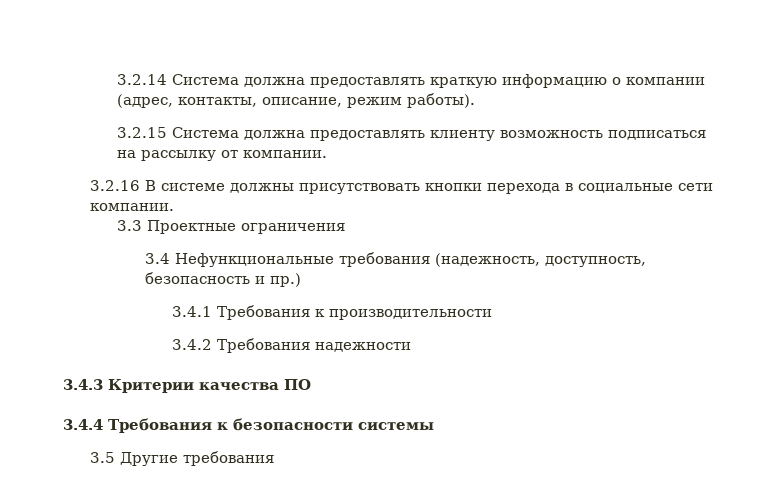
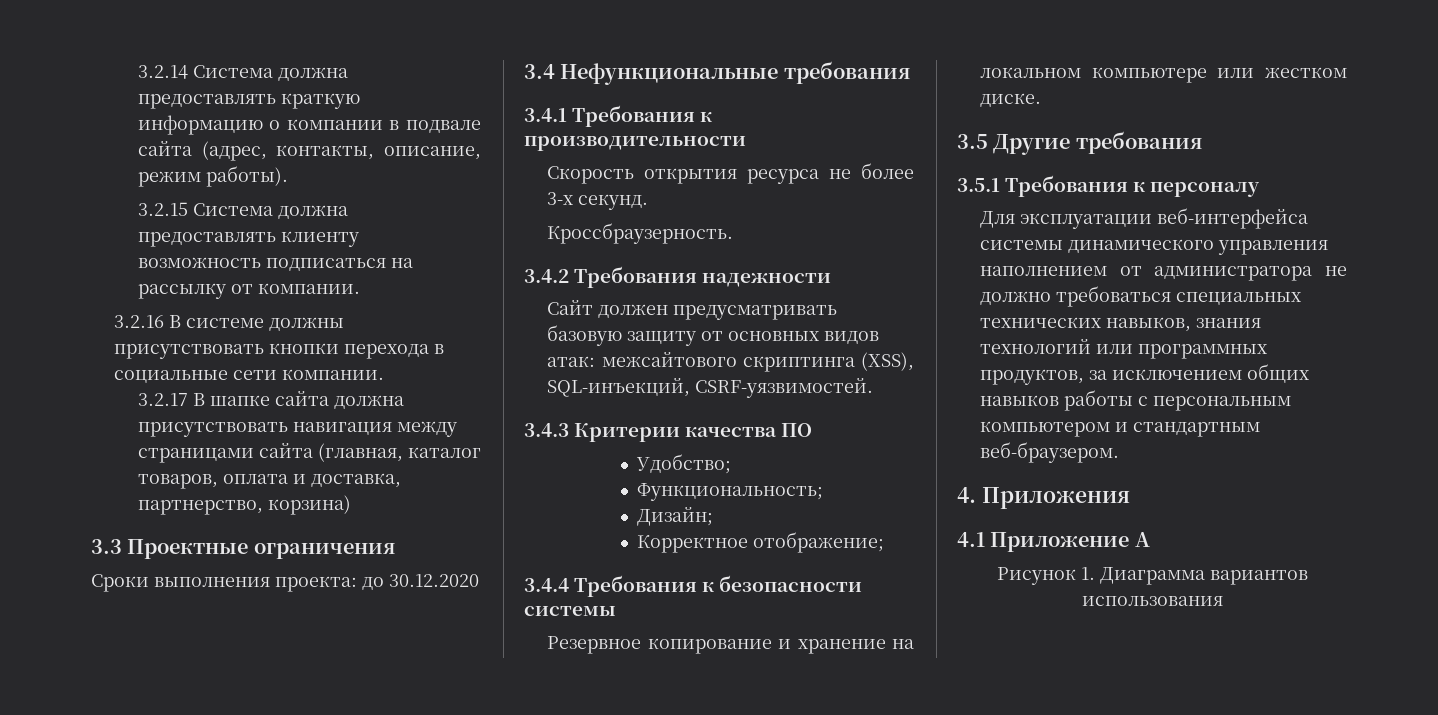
- 3.2.14 Система должна предоставлять краткую информацию о компании (адрес, контакты, описание, режим работы).
+ 3.2.14 Система должна предоставлять краткую информацию о компании в подвале сайта (адрес, контакты, описание, режим работы).
+ 3.2.17 В шапке сайта должна присутствовать навигация между страницами сайта (главная, каталог товаров, оплата и доставка, партнерство, корзина)
  3.3 Проектные ограничения
- 3.4 Нефункциональные требования (надежность, доступность, безопасность и пр.)
+ Сроки выполнения проекта: до 30.12.2020
+ 3.4 Нефункциональные требования
  3.4.1 Требования к производительности
+ Скорость открытия ресурса не более 3-х секунд.
+ Кроссбраузерность.
  3.4.2 Требования надежности
+ Сайт должен предусматривать базовую защиту от основных видов атак: межсайтового скриптинга (XSS), SQL-инъекций, CSRF-уязвимостей.
+ Удобство;
+ Функциональность;
+ Дизайн;
+ Корректное отображение;
+ Резервное копирование и хранение на локальном компьютере или жестком диске.
  3.5 Другие требования
+ 3.5.1 Требования к персоналу
+ Для эксплуатации веб-интерфейса системы динамического управления наполнением от администратора не должно требоваться специальных технических навыков, знания технологий или программных продуктов, за исключением общих навыков работы с персональным компьютером и стандартным веб-браузером.
+ 4. Приложения
+ 4.1 Приложение А
+ Рисунок 1. Диаграмма вариантов использования

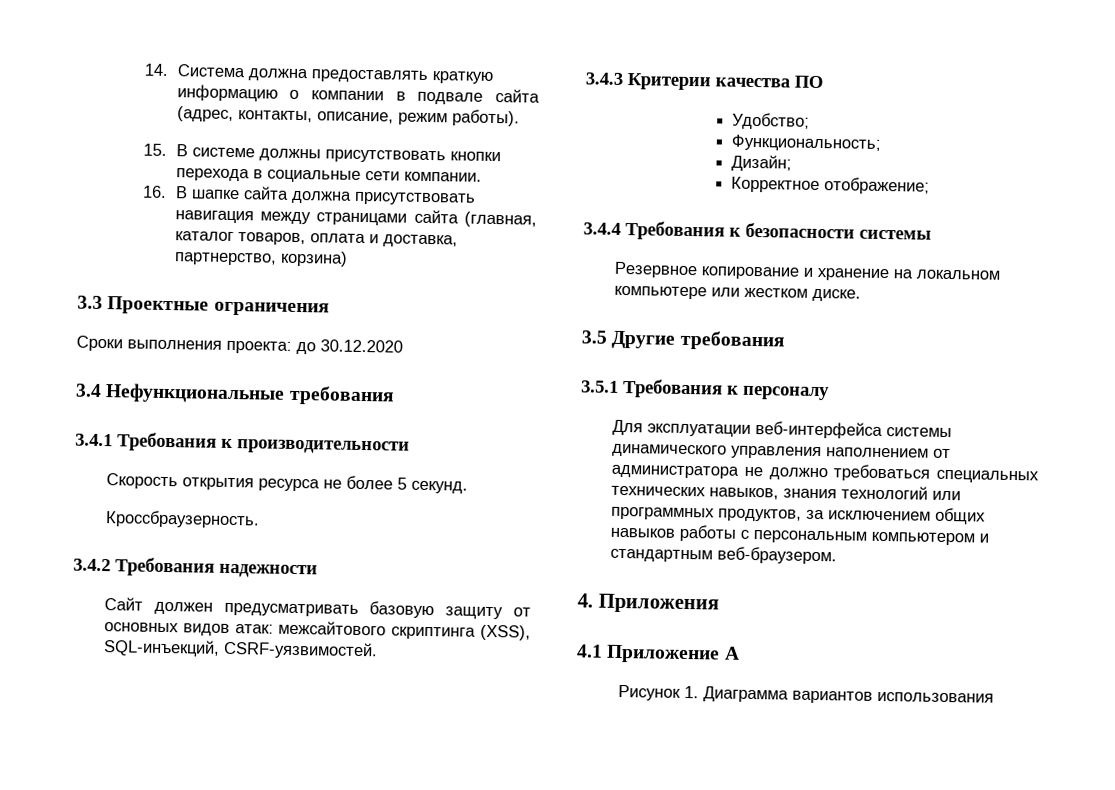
- 3.2.14 Система должна предоставлять краткую информацию о компании в подвале сайта (адрес, контакты, описание, режим работы).
+ 14. Система должна предоставлять краткую информацию о компании в подвале сайта (адрес, контакты, описание, режим работы).
- 3.2.15 Система должна предоставлять клиенту возможность подписаться на рассылку от компании.
- 3.2.16 В системе должны присутствовать кнопки перехода в социальные сети компании.
+ 15. В системе должны присутствовать кнопки перехода в социальные сети компании.
- 3.2.17 В шапке сайта должна присутствовать навигация между страницами сайта (главная, каталог товаров, оплата и доставка, партнерство, корзина)
+ 16. В шапке сайта должна присутствовать навигация между страницами сайта (главная, каталог товаров, оплата и доставка, партнерство, корзина)
- Скорость открытия ресурса не более 3-х секунд.
+ Скорость открытия ресурса не более 5 секунд.

